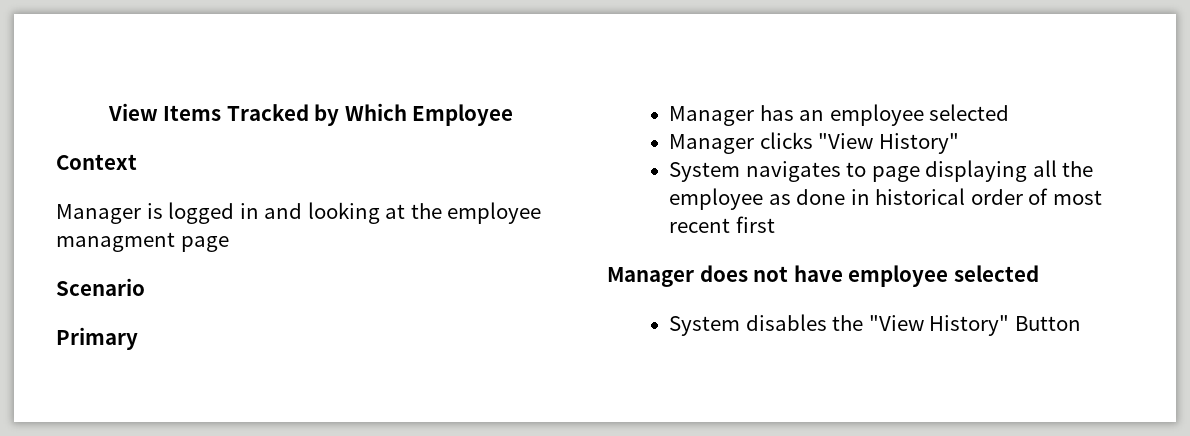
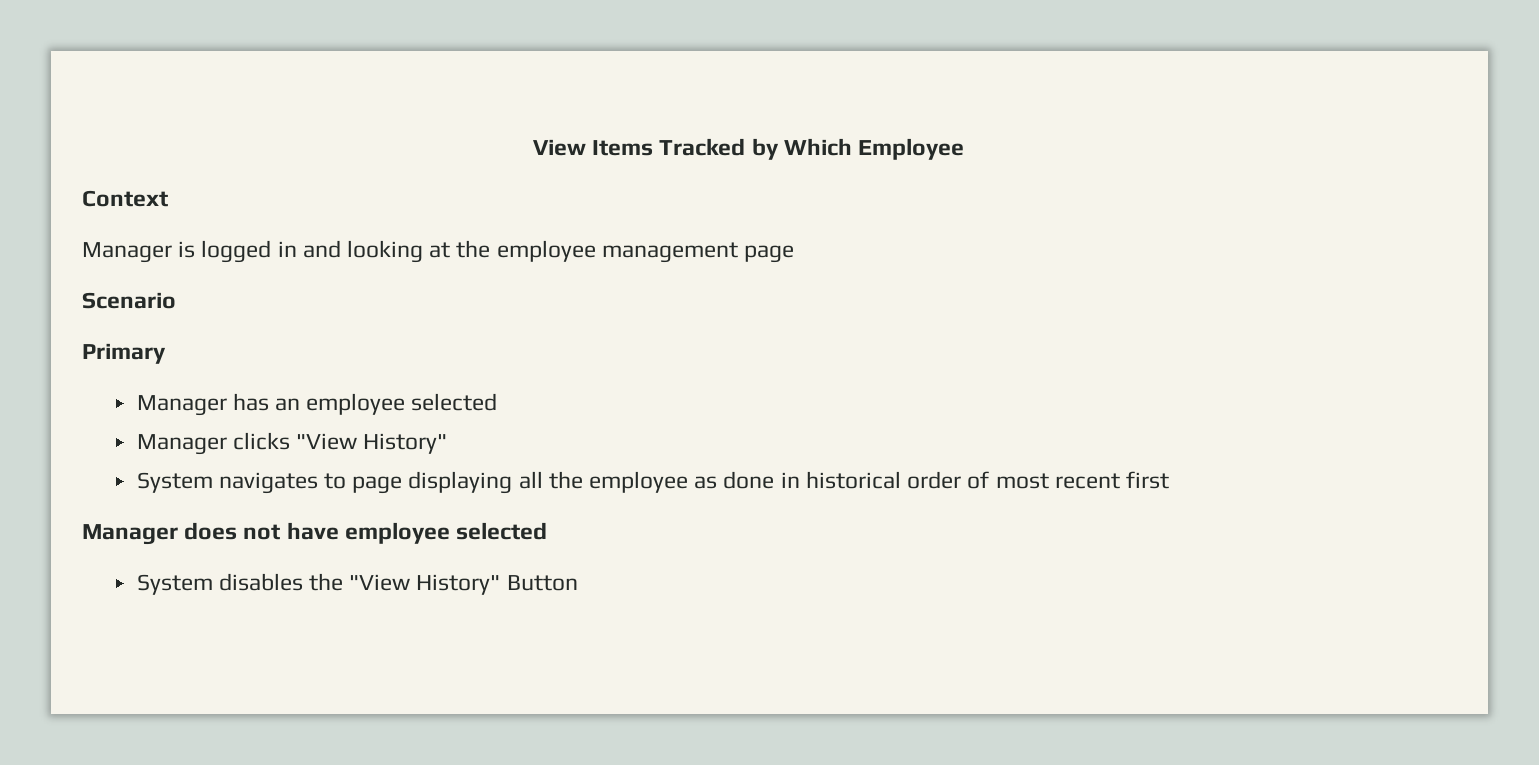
- Manager is logged in and looking at the employee managment page
+ Manager is logged in and looking at the employee management page

